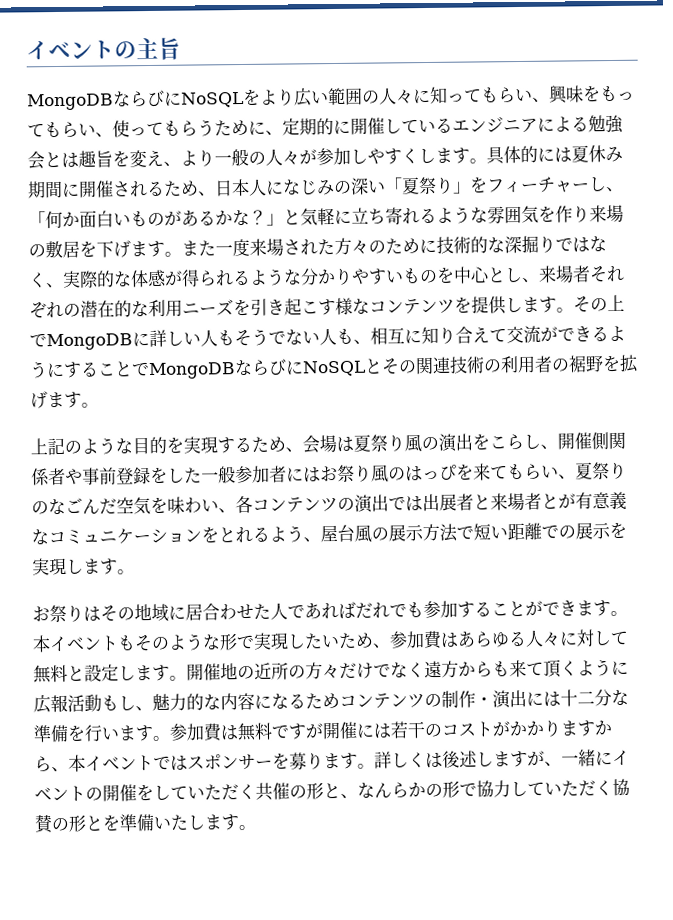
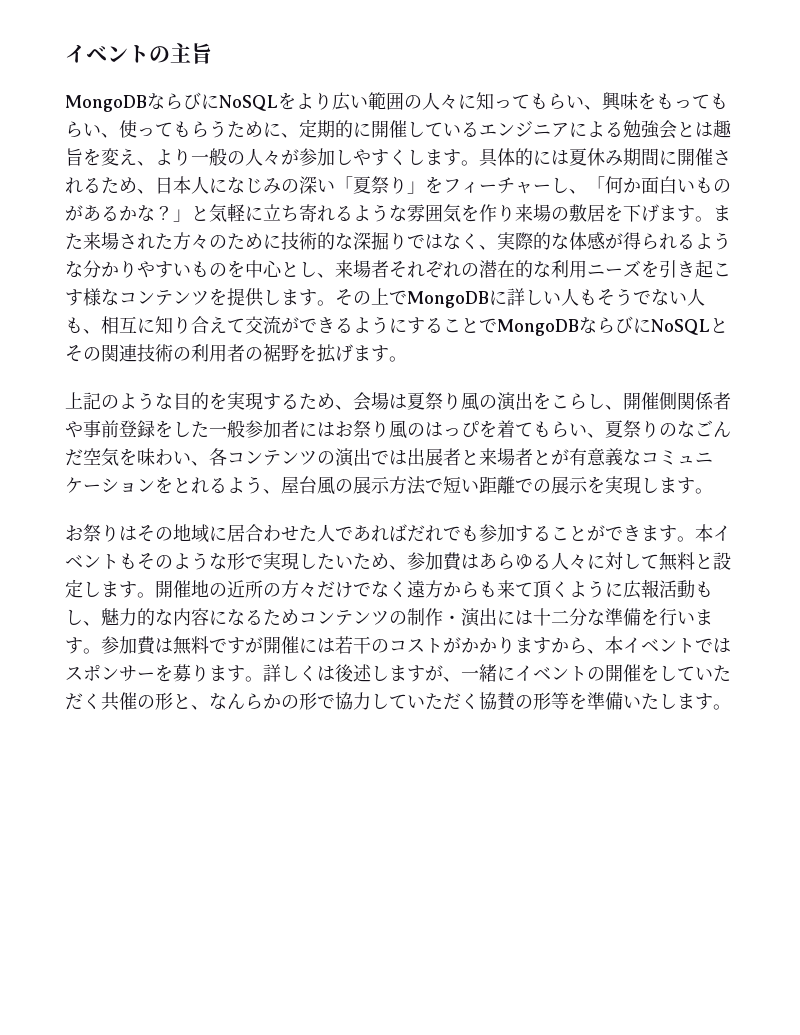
- また一度来場された方々のために技術的な深掘りではなく、実際的な体感が得られるような分かりやすいものを中心とし、来場者それぞれの潜在的な利用ニーズを引き起こす様なコンテンツを提供します。
+ また来場された方々のために技術的な深掘りではなく、実際的な体感が得られるような分かりやすいものを中心とし、来場者それぞれの潜在的な利用ニーズを引き起こす様なコンテンツを提供します。
- 上記のような目的を実現するため、会場は夏祭り風の演出をこらし、開催側関係者や事前登録をした一般参加者にはお祭り風のはっぴを来てもらい、夏祭りのなごんだ空気を味わい、各コンテンツの演出では出展者と来場者とが有意義なコミュニケーションをとれるよう、屋台風の展示方法で短い距離での展示を実現します。
+ 上記のような目的を実現するため、会場は夏祭り風の演出をこらし、開催側関係者や事前登録をした一般参加者にはお祭り風のはっぴを着てもらい、夏祭りのなごんだ空気を味わい、各コンテンツの演出では出展者と来場者とが有意義なコミュニケーションをとれるよう、屋台風の展示方法で短い距離での展示を実現します。
- 詳しくは後述しますが、一緒にイベントの開催をしていただく共催の形と、なんらかの形で協力していただく協賛の形とを準備いたします。
+ 詳しくは後述しますが、一緒にイベントの開催をしていただく共催の形と、なんらかの形で協力していただく協賛の形等を準備いたします。

